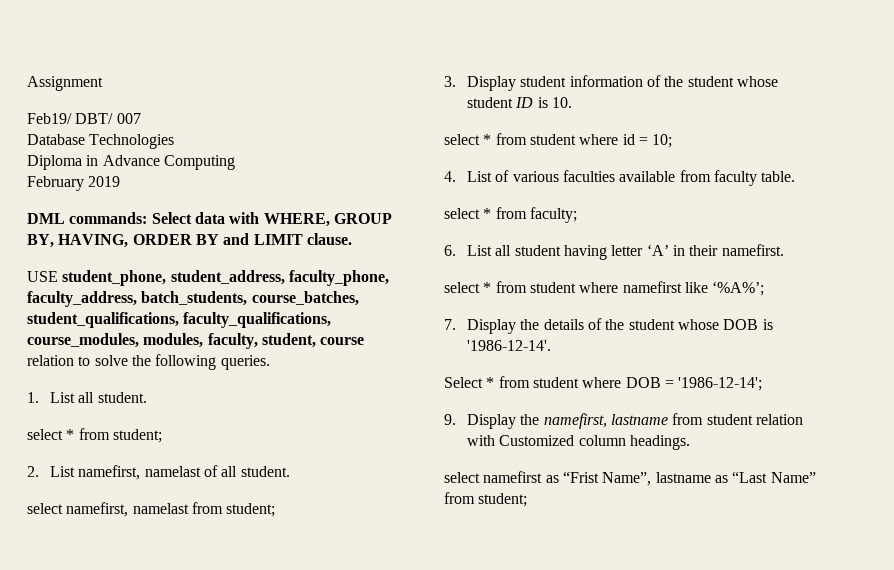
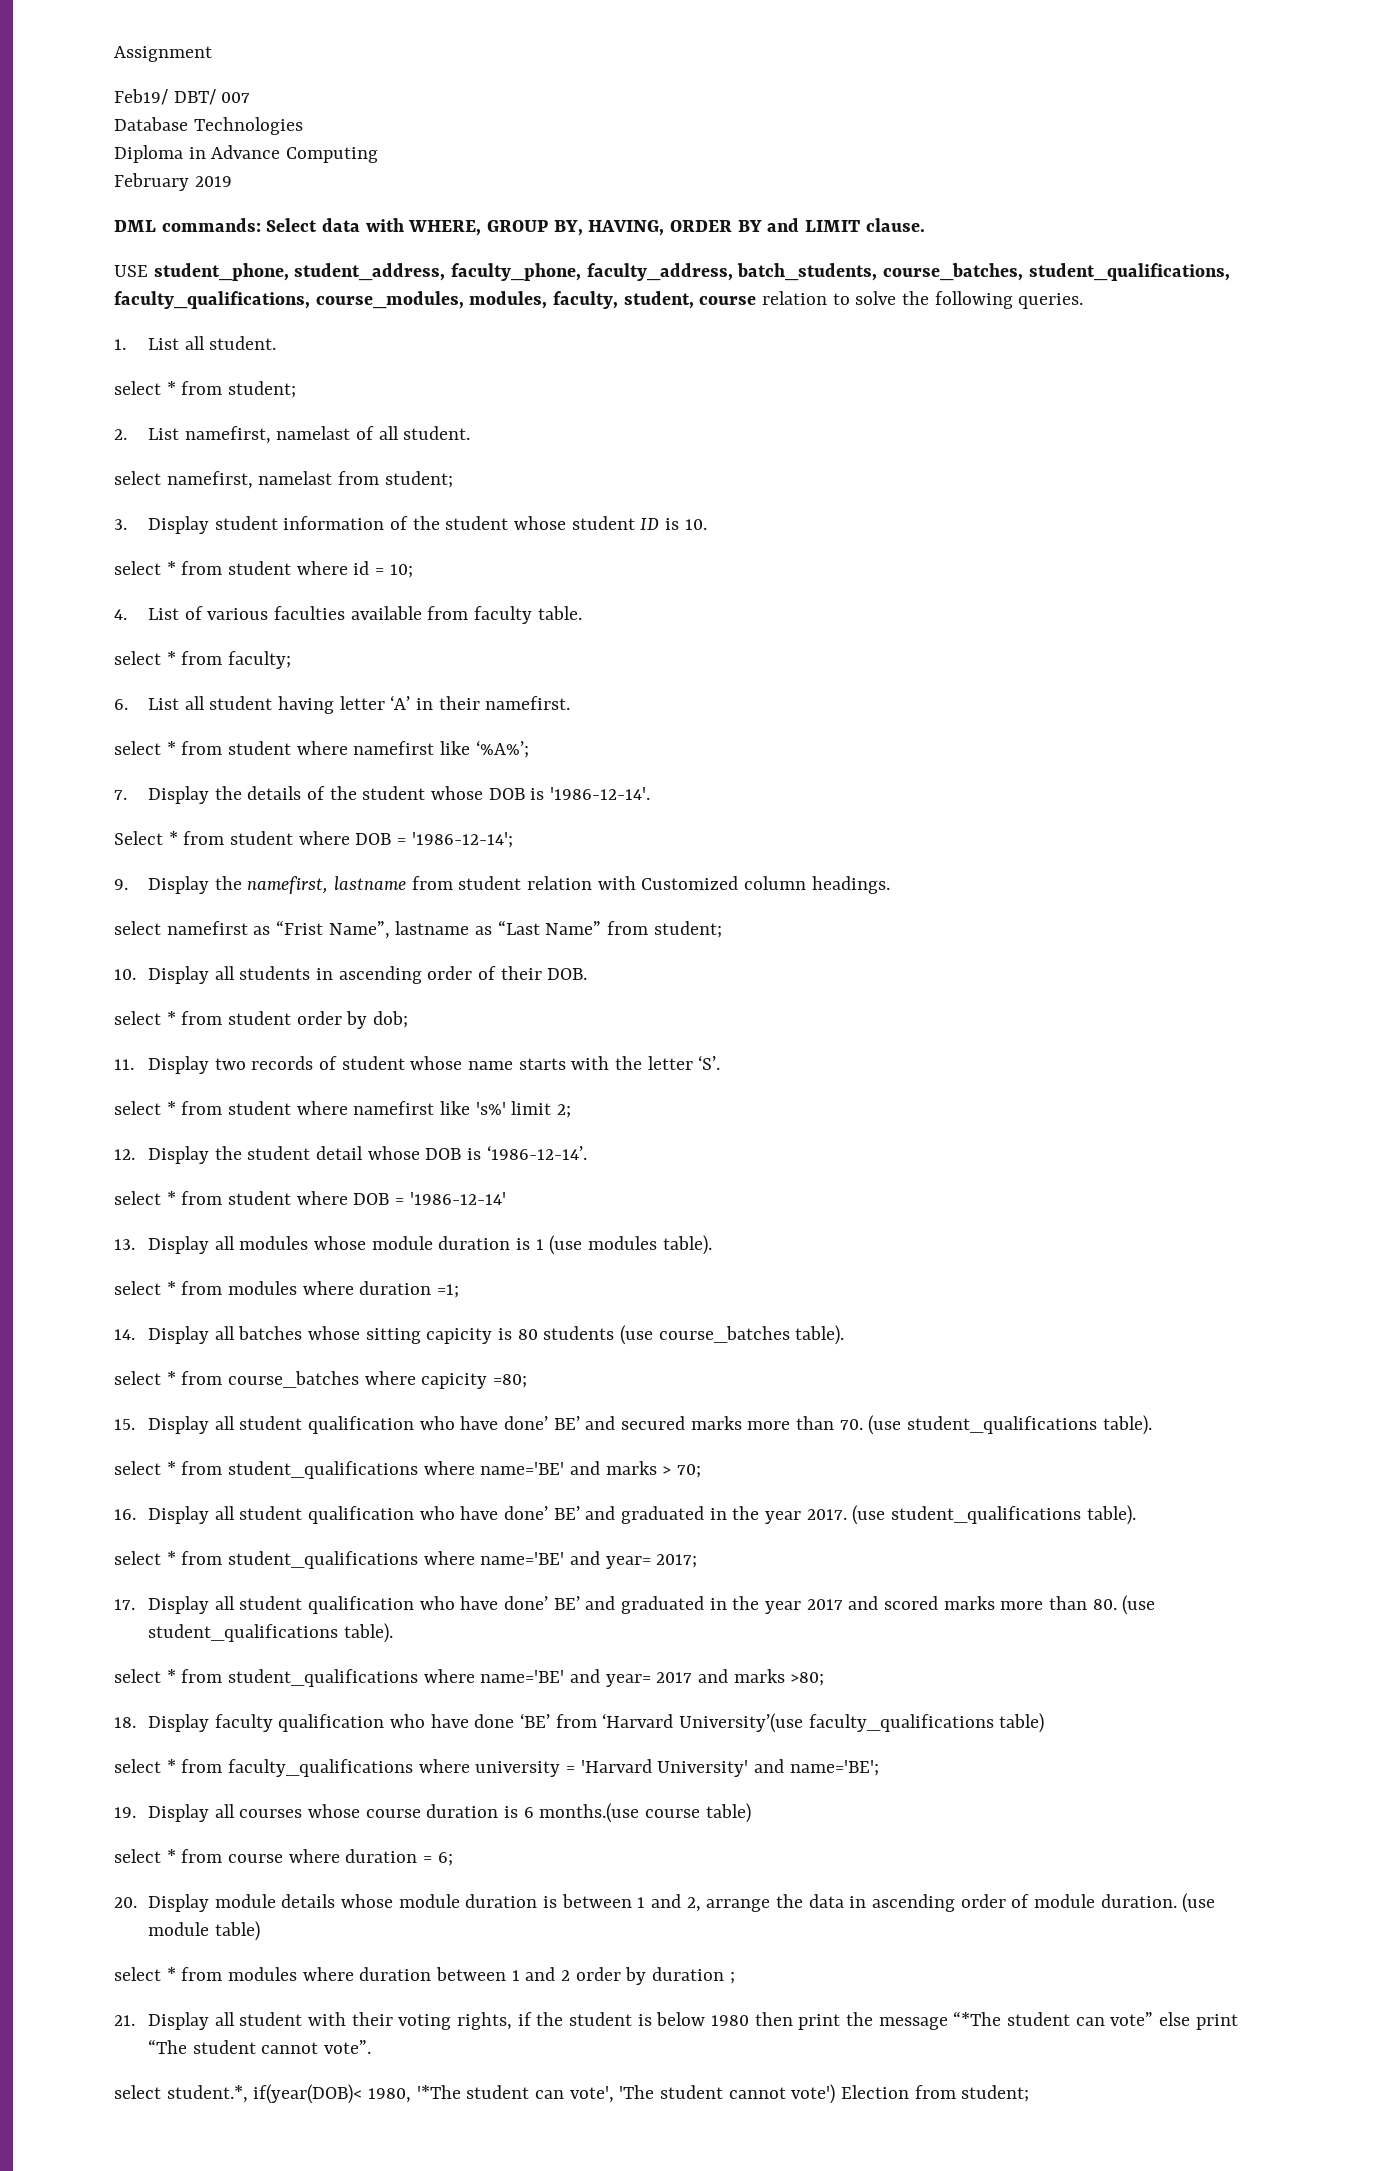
+ 10. Display all students in ascending order of their DOB.
+ select * from student order by dob;
+ 11. Display two records of student whose name starts with the letter ‘S’.
+ select * from student where namefirst like 's%' limit 2;
+ 12. Display the student detail whose DOB is ‘1986-12-14’.
+ select * from student where DOB = '1986-12-14'
+ 13. Display all modules whose module duration is 1 (use modules table).
+ select * from modules where duration =1;
+ 14. Display all batches whose sitting capicity is 80 students (use course_batches table).
+ select * from course_batches where capicity =80;
+ 15. Display all student qualification who have done’ BE’ and secured marks more than 70. (use student_qualifications table).
+ select * from student_qualifications where name='BE' and marks > 70;
+ 16. Display all student qualification who have done’ BE’ and graduated in the year 2017. (use student_qualifications table).
+ select * from student_qualifications where name='BE' and year= 2017;
+ 17. Display all student qualification who have done’ BE’ and graduated in the year 2017 and scored marks more than 80. (use student_qualifications table).
+ select * from student_qualifications where name='BE' and year= 2017 and marks >80;
+ 18. Display faculty qualification who have done ‘BE’ from ‘Harvard University’(use faculty_qualifications table)
+ select * from faculty_qualifications where university = 'Harvard University' and name='BE';
+ 19. Display all courses whose course duration is 6 months.(use course table)
+ select * from course where duration = 6;
+ 20. Display module details whose module duration is between 1 and 2, arrange the data in ascending order of module duration. (use module table)
+ select * from modules where duration between 1 and 2 order by duration ;
+ 21. Display all student with their voting rights, if the student is below 1980 then print the message “*The student can vote” else print “The student cannot vote”.
+ select student.*, if(year(DOB)< 1980, '*The student can vote', 'The student cannot vote') Election from student;

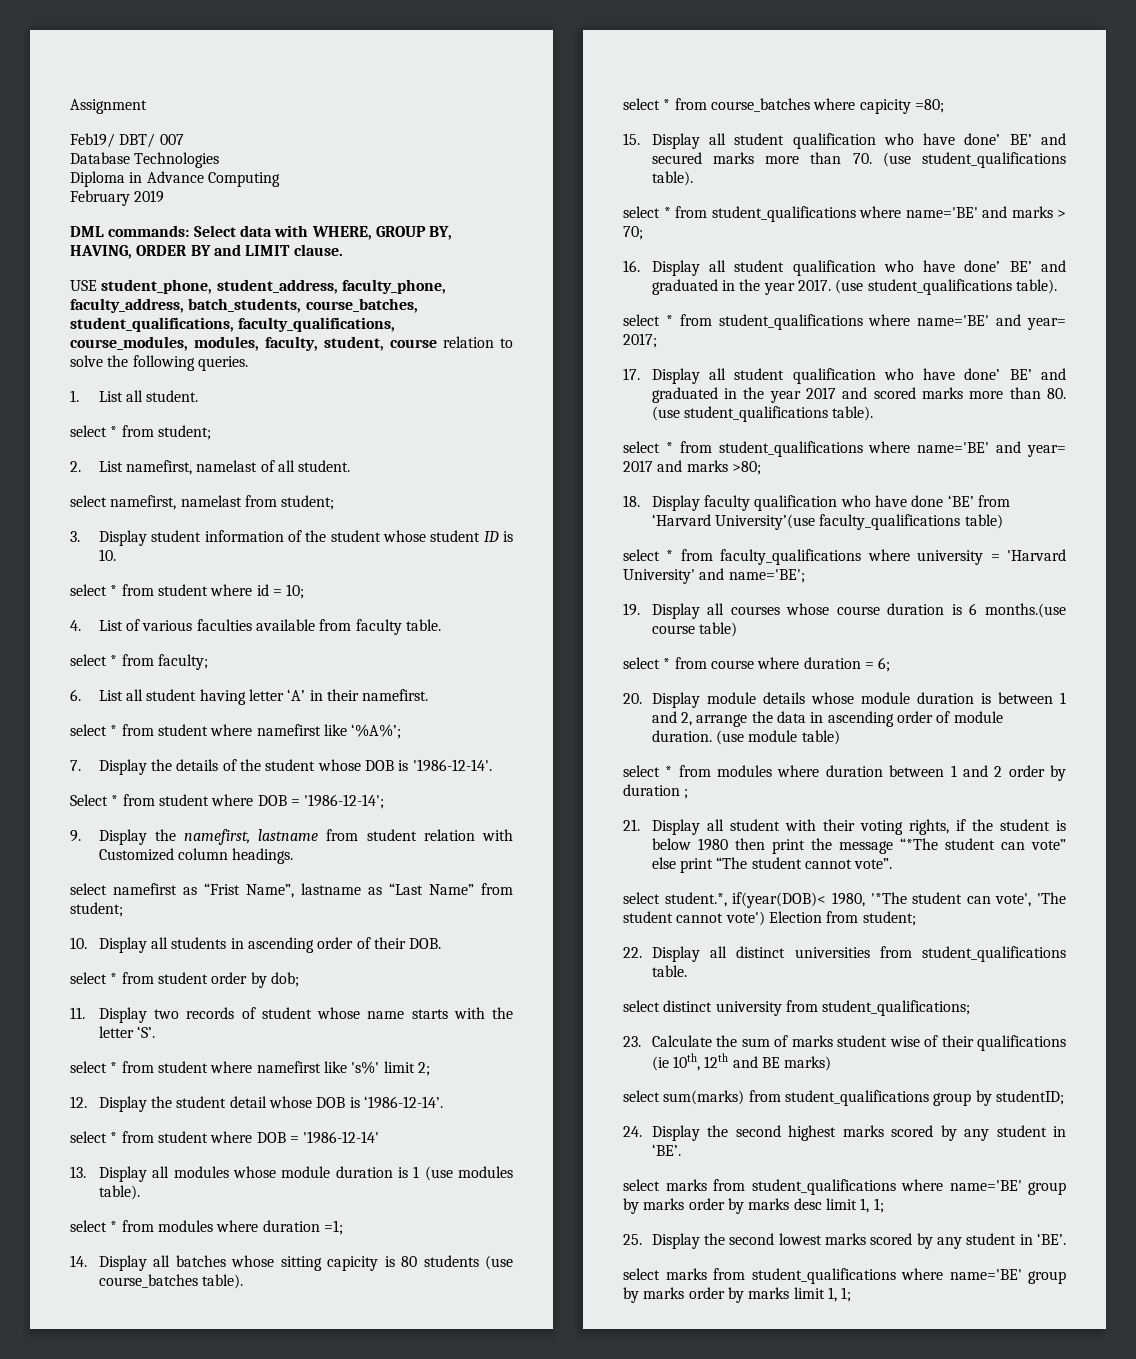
+ 22. Display all distinct universities from student_qualifications table.
+ select distinct university from student_qualifications;
+ 23. Calculate the sum of marks student wise of their qualifications (ie 10th, 12th and BE marks)
+ select sum(marks) from student_qualifications group by studentID;
+ 24. Display the second highest marks scored by any student in ‘BE’.
+ select marks from student_qualifications where name='BE' group by marks order by marks desc limit 1, 1;
+ 25. Display the second lowest marks scored by any student in ‘BE’.
+ select marks from student_qualifications where name='BE' group by marks order by marks limit 1, 1;

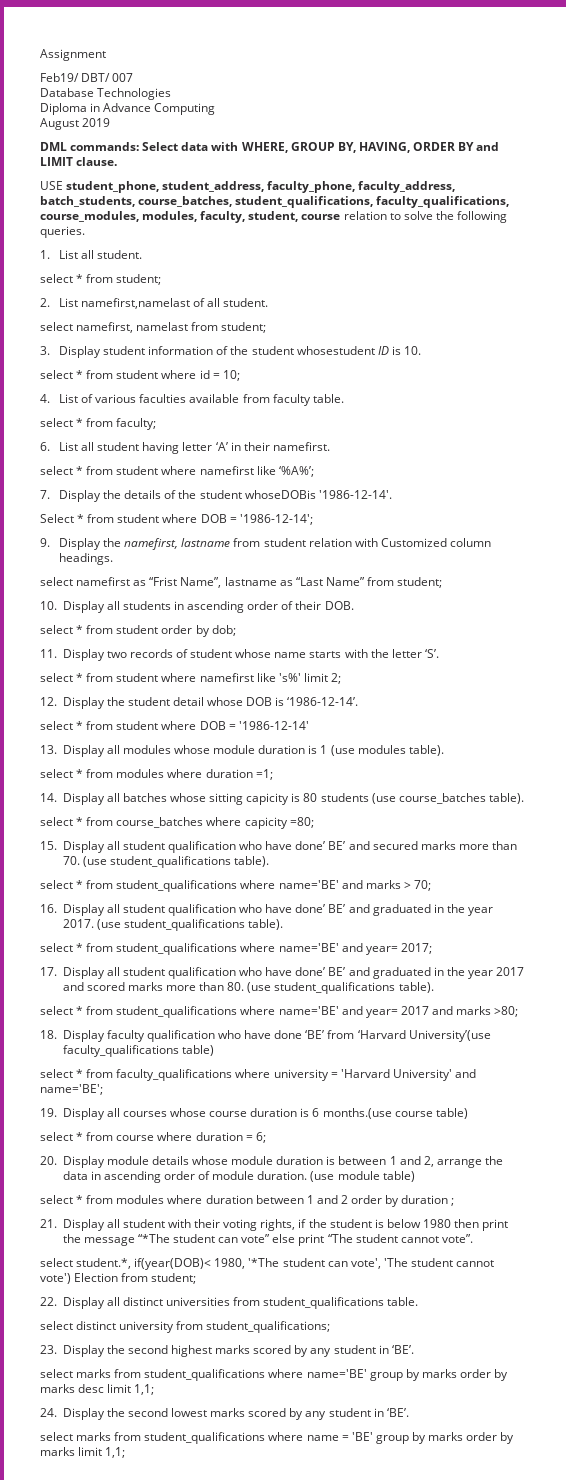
- February 2019
+ August 2019
- 2. List namefirst, namelast of all student.
+ 2. List namefirst,namelast of all student.
- 3. Display student information of the student whose student ID is 10.
+ 3. Display student information of the student whosestudent ID is 10.
- 7. Display the details of the student whose DOB is '1986-12-14'.
+ 7. Display the details of the student whoseDOBis '1986-12-14'.
- 23. Calculate the sum of marks student wise of their qualifications (ie 10th, 12th and BE marks)
- select sum(marks) from student_qualifications group by studentID;
- 24. Display the second highest marks scored by any student in ‘BE’.
+ 23. Display the second highest marks scored by any student in ‘BE’.
- select marks from student_qualifications where name='BE' group by marks order by marks desc limit 1, 1;
- 25. Display the second lowest marks scored by any student in ‘BE’.
+ select marks from student_qualifications where name='BE' group by marks order by marks desc limit 1,1;
+ 24. Display the second lowest marks scored by any student in ‘BE’.
- select marks from student_qualifications where name='BE' group by marks order by marks limit 1, 1;
+ select marks from student_qualifications where name = 'BE' group by marks order by marks limit 1,1;

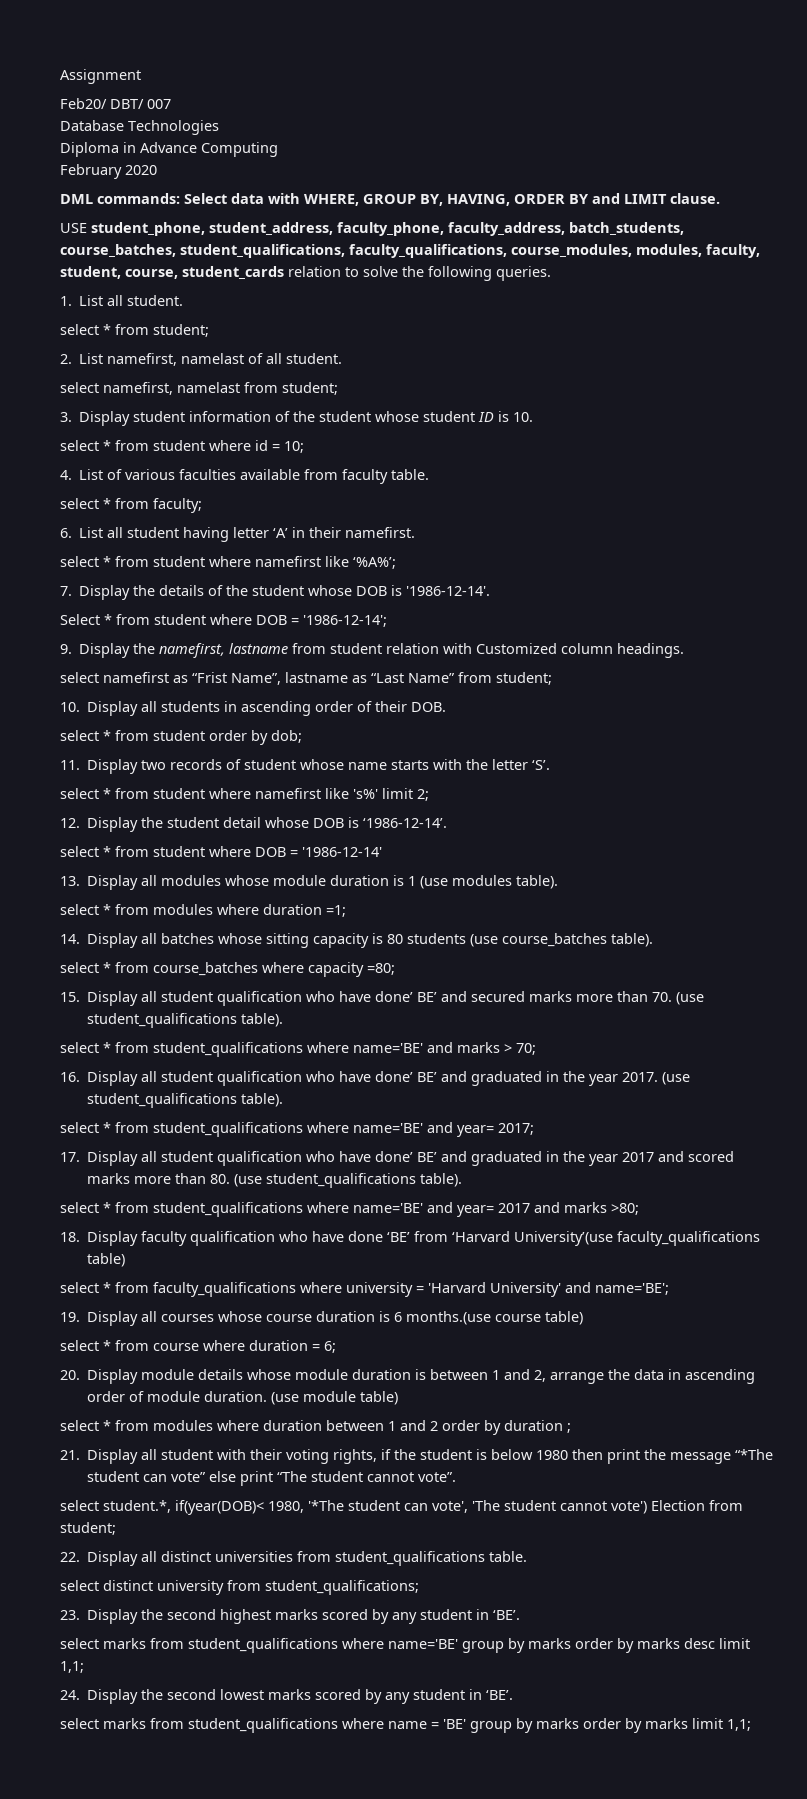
- Feb19/ DBT/ 007
+ Feb20/ DBT/ 007
- August 2019
+ February 2020
- USE student_phone, student_address, faculty_phone, faculty_address, batch_students, course_batches, student_qualifications, faculty_qualifications, course_modules, modules, faculty, student, course relation to solve the following queries.
+ USE student_phone, student_address, faculty_phone, faculty_address, batch_students, course_batches, student_qualifications, faculty_qualifications, course_modules, modules, faculty, student, course, student_cards relation to solve the following queries.
- 2. List namefirst,namelast of all student.
+ 2. List namefirst, namelast of all student.
- 3. Display student information of the student whosestudent ID is 10.
+ 3. Display student information of the student whose student ID is 10.
- 7. Display the details of the student whoseDOBis '1986-12-14'.
+ 7. Display the details of the student whose DOB is '1986-12-14'.
- 14. Display all batches whose sitting capicity is 80 students (use course_batches table).
+ 14. Display all batches whose sitting capacity is 80 students (use course_batches table).
- select * from course_batches where capicity =80;
+ select * from course_batches where capacity =80;

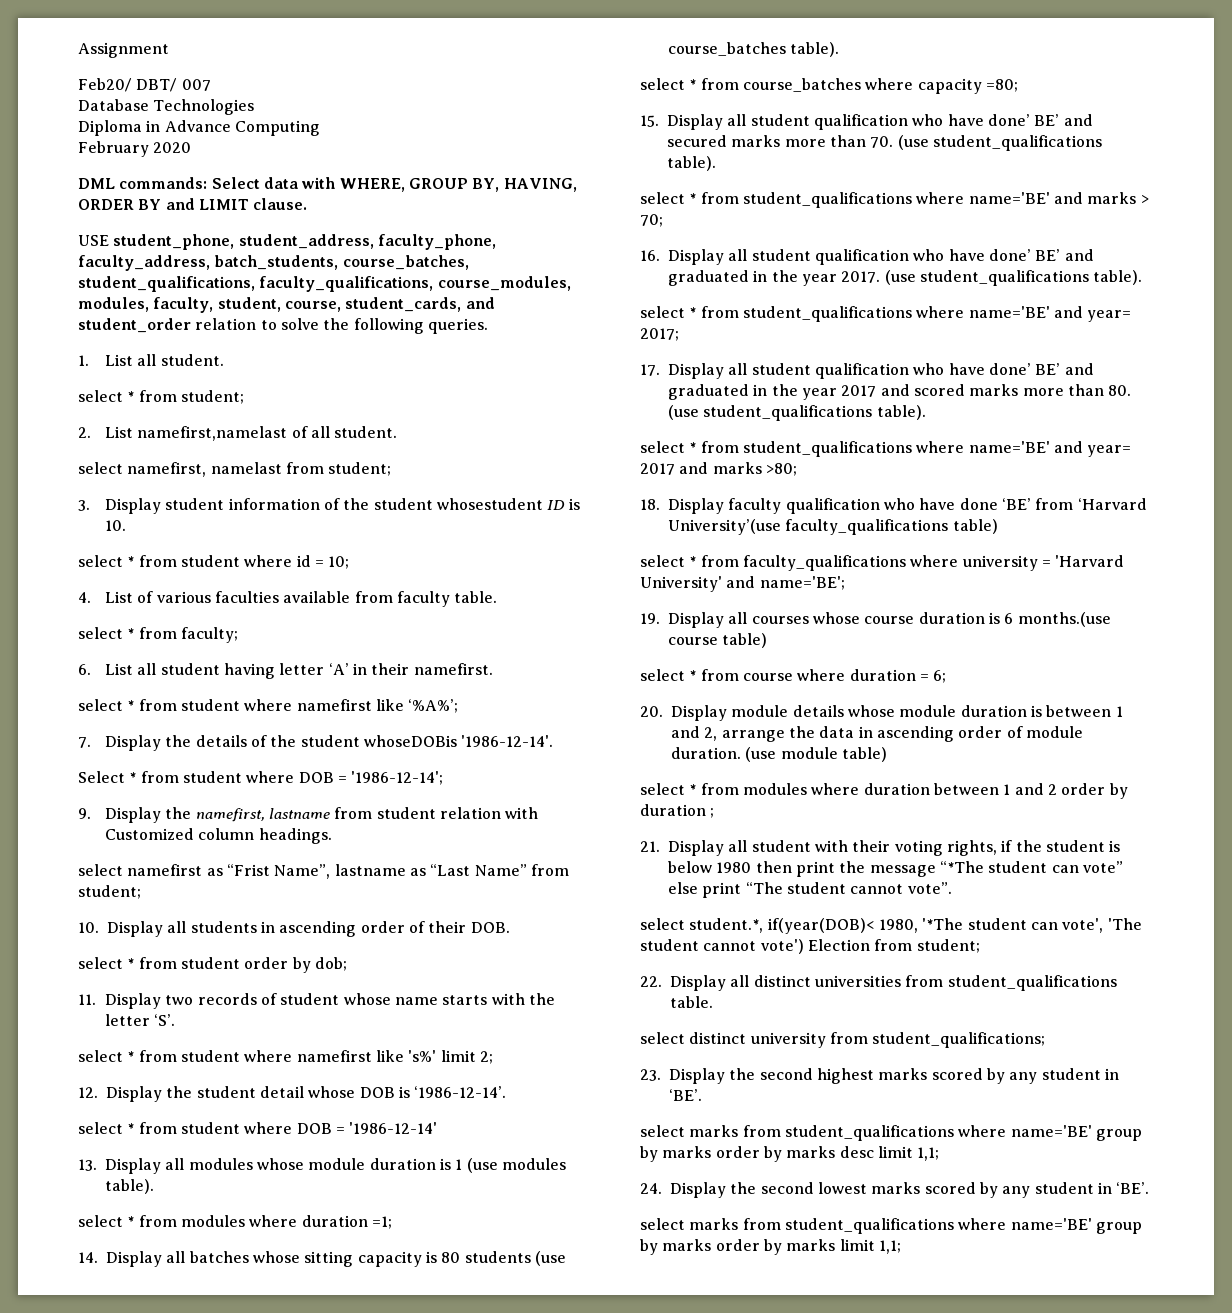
- USE student_phone, student_address, faculty_phone, faculty_address, batch_students, course_batches, student_qualifications, faculty_qualifications, course_modules, modules, faculty, student, course, student_cards relation to solve the following queries.
+ USE student_phone, student_address, faculty_phone, faculty_address, batch_students, course_batches, student_qualifications, faculty_qualifications, course_modules, modules, faculty, student, course, student_cards, and student_order relation to solve the following queries.
- 2. List namefirst, namelast of all student.
+ 2. List namefirst,namelast of all student.
- 3. Display student information of the student whose student ID is 10.
+ 3. Display student information of the student whosestudent ID is 10.
- 7. Display the details of the student whose DOB is '1986-12-14'.
+ 7. Display the details of the student whoseDOBis '1986-12-14'.
- select marks from student_qualifications where name = 'BE' group by marks order by marks limit 1,1;
+ select marks from student_qualifications where name='BE' group by marks order by marks limit 1,1;

